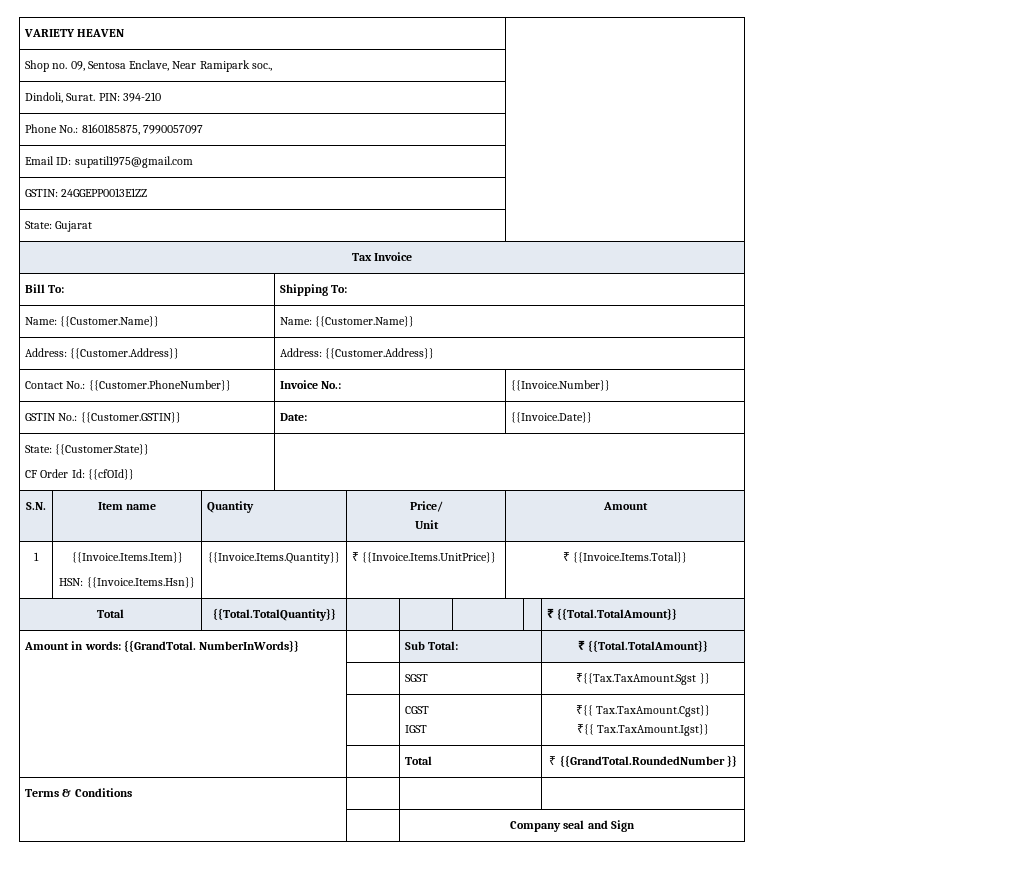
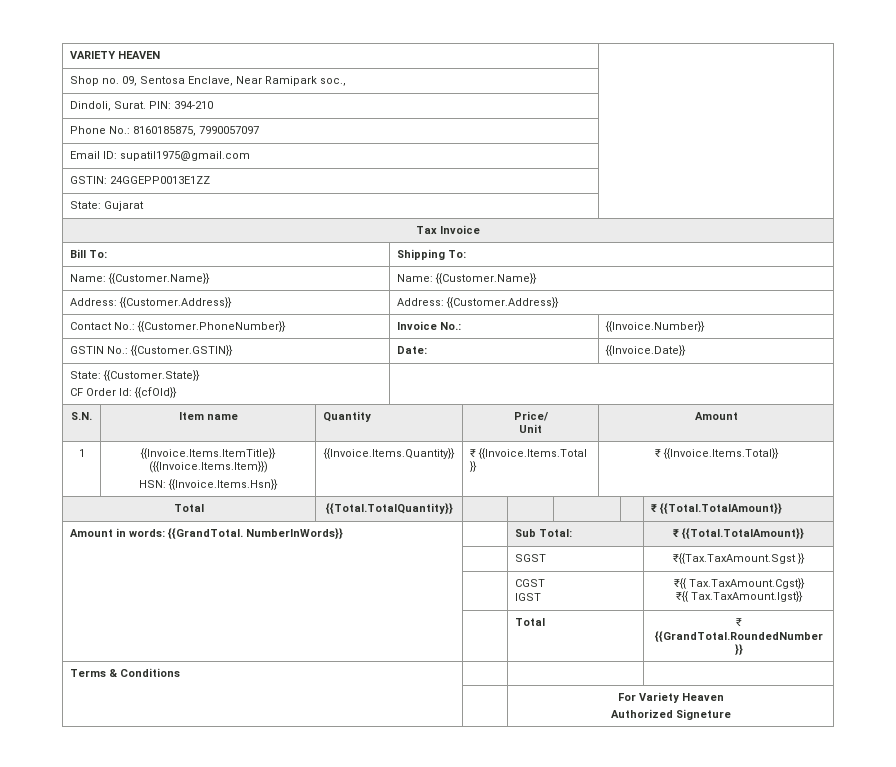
- 1 | {{Invoice.Items.Item}}
- HSN: {{Invoice.Items.Hsn}} | {{Invoice.Items.Quantity}} | ₹ {{Invoice.Items.UnitPrice}} | ₹ {{Invoice.Items.Total}}
+ 1 | {{Invoice.Items.ItemTitle}} ({{Invoice.Items.Item}})
+ HSN: {{Invoice.Items.Hsn}} | {{Invoice.Items.Quantity}} | ₹ {{Invoice.Items.Total }} | ₹ {{Invoice.Items.Total}}
- | | Company seal and Sign
+ | | For Variety Heaven
+ Authorized Signeture

